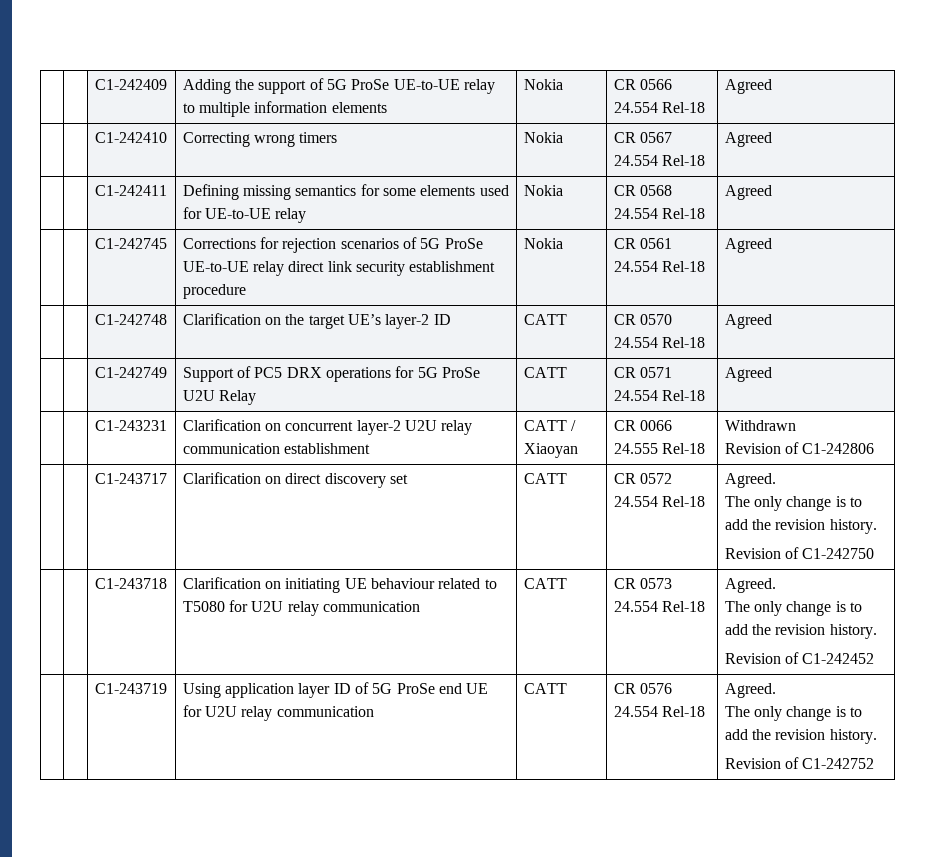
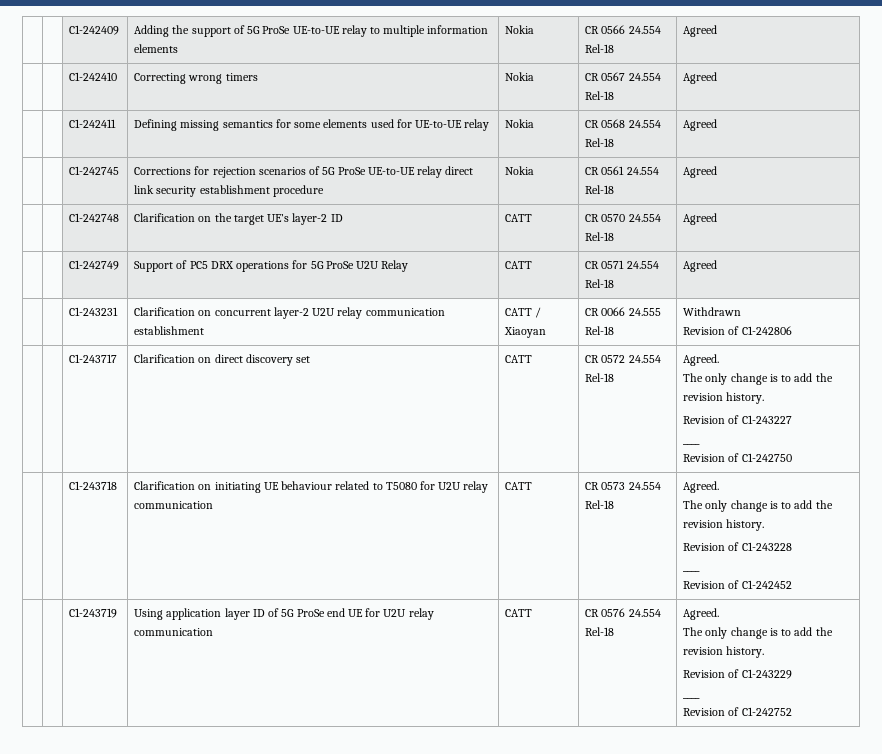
  | | C1-243717 | Clarification on direct discovery set | CATT | CR 0572 24.554 Rel-18 | Agreed.
  The only change is to add the revision history.
+ Revision of C1-243227
+ ____
  | | C1-243718 | Clarification on initiating UE behaviour related to T5080 for U2U relay communication | CATT | CR 0573 24.554 Rel-18 | Agreed.
  The only change is to add the revision history.
+ Revision of C1-243228
+ ____
  | | C1-243719 | Using application layer ID of 5G ProSe end UE for U2U relay communication | CATT | CR 0576 24.554 Rel-18 | Agreed.
  The only change is to add the revision history.
+ Revision of C1-243229
+ ____

